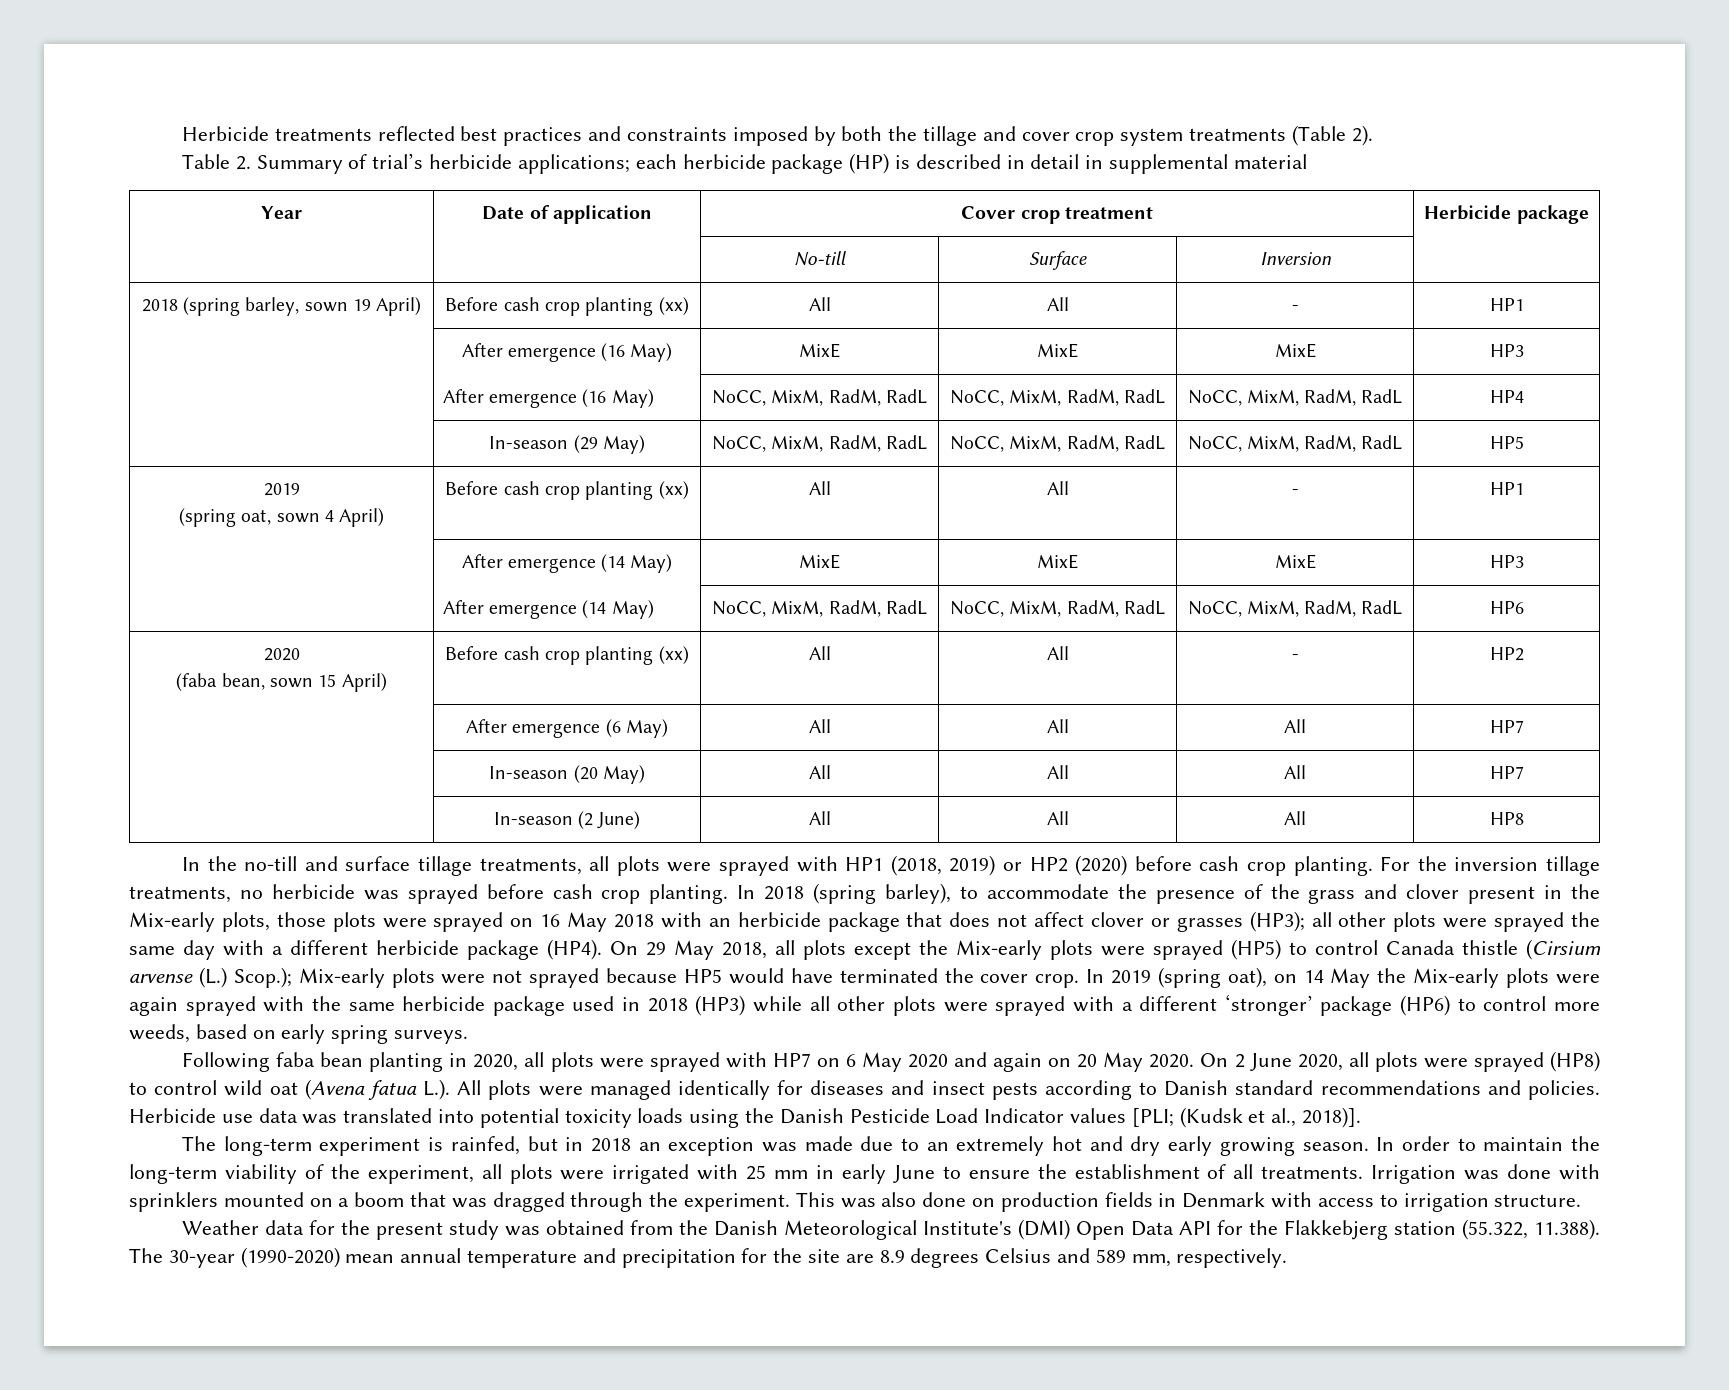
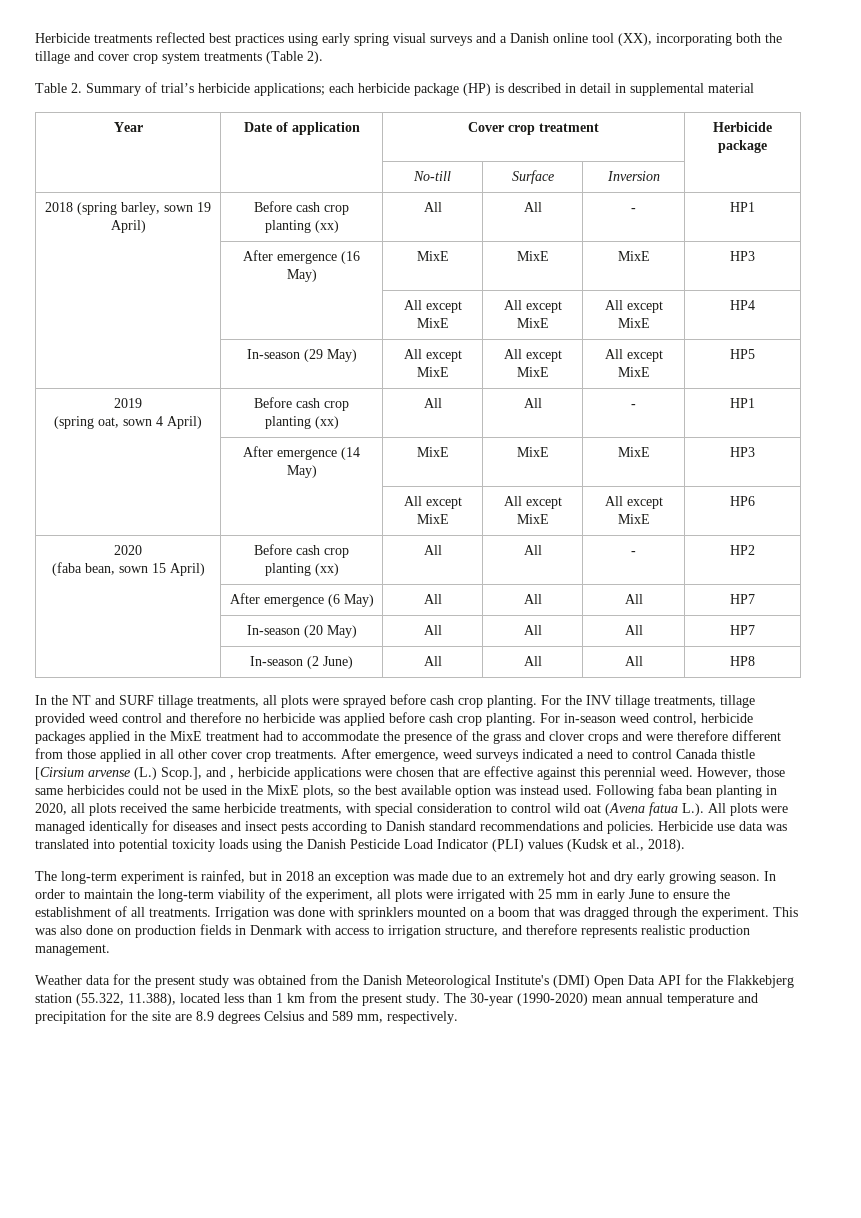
- Herbicide treatments reflected best practices and constraints imposed by both the tillage and cover crop system treatments (Table 2).
+ Herbicide treatments reflected best practices using early spring visual surveys and a Danish online tool (XX), incorporating both the tillage and cover crop system treatments (Table 2).
- | After emergence (16 May) | NoCC, MixM, RadM, RadL | NoCC, MixM, RadM, RadL | NoCC, MixM, RadM, RadL | HP4
- | In-season (29 May) | NoCC, MixM, RadM, RadL | NoCC, MixM, RadM, RadL | NoCC, MixM, RadM, RadL | HP5
+ | | All except MixE | All except MixE | All except MixE | HP4
+ | In-season (29 May) | All except MixE | All except MixE | All except MixE | HP5
- | After emergence (14 May) | NoCC, MixM, RadM, RadL | NoCC, MixM, RadM, RadL | NoCC, MixM, RadM, RadL | HP6
+ | | All except MixE | All except MixE | All except MixE | HP6
- In the no-till and surface tillage treatments, all plots were sprayed with HP1 (2018, 2019) or HP2 (2020) before cash crop planting.
+ In the NT and SURF tillage treatments, all plots were sprayed before cash crop planting.
- For the inversion tillage treatments, no herbicide was sprayed before cash crop planting. In 2018 (spring barley), to accommodate the presence of the grass and clover present in the Mix-early plots, those plots were sprayed on 16 May 2018 with an herbicide package that does not affect clover or grasses (HP3); all other plots were sprayed the same day with a different herbicide package (HP4). On 29 May 2018, all plots except the Mix-early plots were sprayed (HP5) to control Canada thistle (Cirsium arvense (L.) Scop.); Mix-early plots were not sprayed because HP5 would have terminated the cover crop. In 2019 (spring oat), on 14 May the Mix-early plots were again sprayed with the same herbicide package used in 2018 (HP3) while all other plots were sprayed with a different ‘stronger’ package (HP6) to control more weeds, based on early spring surveys.
- Following faba bean planting in 2020, all plots were sprayed with HP7 on 6 May 2020 and again on 20 May 2020. On 2 June 2020, all plots were sprayed (HP8) to control wild oat (Avena fatua L.). All plots were managed identically for diseases and insect pests according to Danish standard recommendations and policies.
+ For the INV tillage treatments, tillage provided weed control and therefore no herbicide was applied before cash crop planting. For in-season weed control, herbicide packages applied in the MixE treatment had to accommodate the presence of the grass and clover crops and were therefore different from those applied in all other cover crop treatments. After emergence, weed surveys indicated a need to control Canada thistle [Cirsium arvense (L.) Scop.], and , herbicide applications were chosen that are effective against this perennial weed. However, those same herbicides could not be used in the MixE plots, so the best available option was instead used. Following faba bean planting in 2020, all plots received the same herbicide treatments, with special consideration to control wild oat (Avena fatua L.). All plots were managed identically for diseases and insect pests according to Danish standard recommendations and policies.
- Herbicide use data was translated into potential toxicity loads using the Danish Pesticide Load Indicator values [PLI; (Kudsk et al., 2018)].
+ Herbicide use data was translated into potential toxicity loads using the Danish Pesticide Load Indicator (PLI) values (Kudsk et al., 2018).
- This was also done on production fields in Denmark with access to irrigation structure.
+ This was also done on production fields in Denmark with access to irrigation structure, and therefore represents realistic production management.
- Weather data for the present study was obtained from the Danish Meteorological Institute's (DMI) Open Data API for the Flakkebjerg station (55.322, 11.388). The 30-year (1990-2020) mean annual temperature and precipitation for the site are 8.9 degrees Celsius and 589 mm, respectively.
+ Weather data for the present study was obtained from the Danish Meteorological Institute's (DMI) Open Data API for the Flakkebjerg station (55.322, 11.388), located less than 1 km from the present study. The 30-year (1990-2020) mean annual temperature and precipitation for the site are 8.9 degrees Celsius and 589 mm, respectively.

